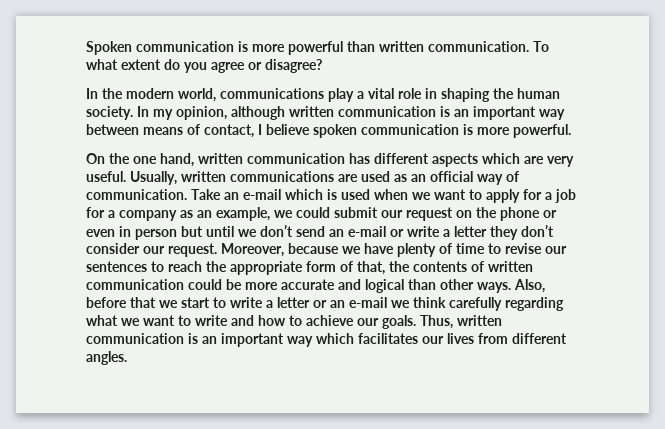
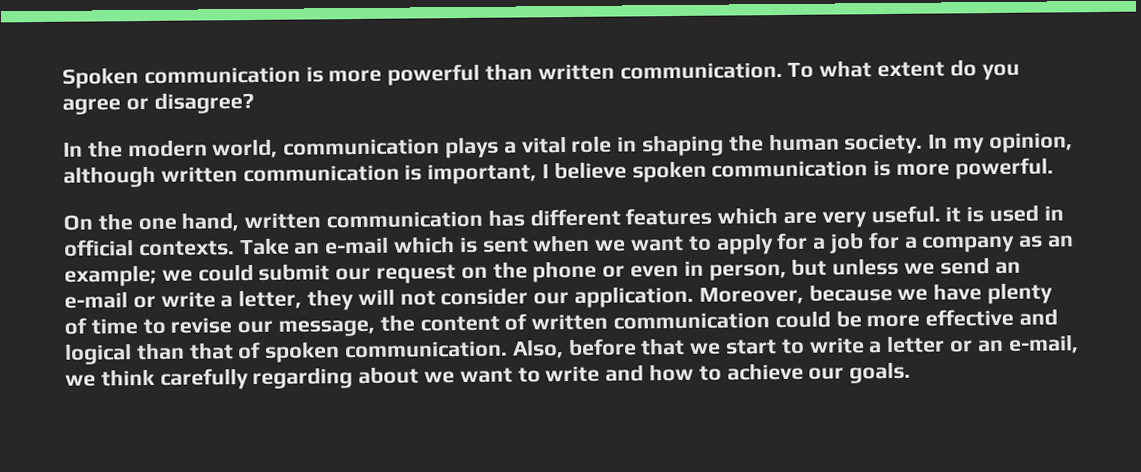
- In the modern world, communications play a vital role in shaping the human society.
+ In the modern world, communication plays a vital role in shaping the human society.
- In my opinion, although written communication is an important way between means of contact, I believe spoken communication is more powerful.
+ In my opinion, although written communication is important, I believe spoken communication is more powerful.
- On the one hand, written communication has different aspects which are very useful. Usually, written communications are used as an official way of communication.
+ On the one hand, written communication has different features which are very useful. it is used in official contexts.
- Take an e-mail which is used when we want to apply for a job for a company as an example, we could submit our request on the phone or even in person but until we don’t send an e-mail or write a letter they don’t consider our request.
+ Take an e-mail which is sent when we want to apply for a job for a company as an example; we could submit our request on the phone or even in person, but unless we send an e-mail or write a letter, they will not consider our application.
- Moreover, because we have plenty of time to revise our sentences to reach the appropriate form of that, the contents of written communication could be more accurate and logical than other ways.
+ Moreover, because we have plenty of time to revise our message, the content of written communication could be more effective and logical than that of spoken communication.
- Also, before that we start to write a letter or an e-mail we think carefully regarding what we want to write and how to achieve our goals. Thus, written communication is an important way which facilitates our lives from different angles.
+ Also, before that we start to write a letter or an e-mail, we think carefully regarding about we want to write and how to achieve our goals.

